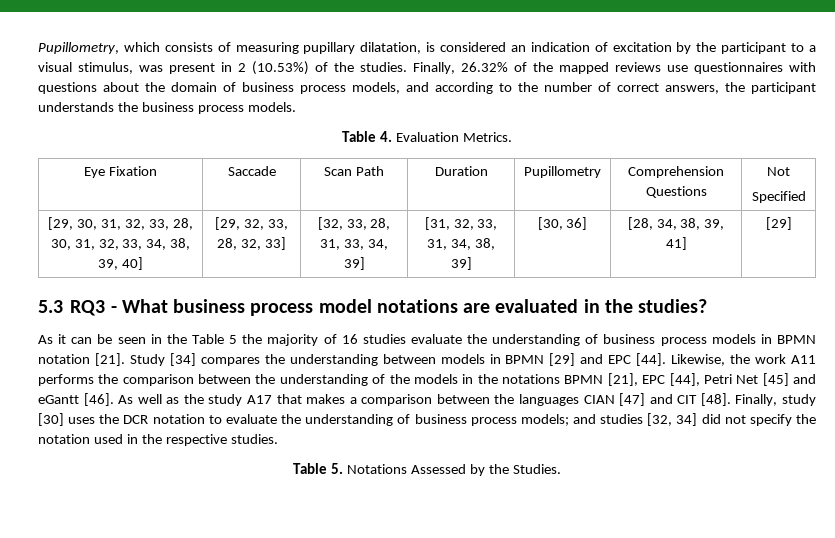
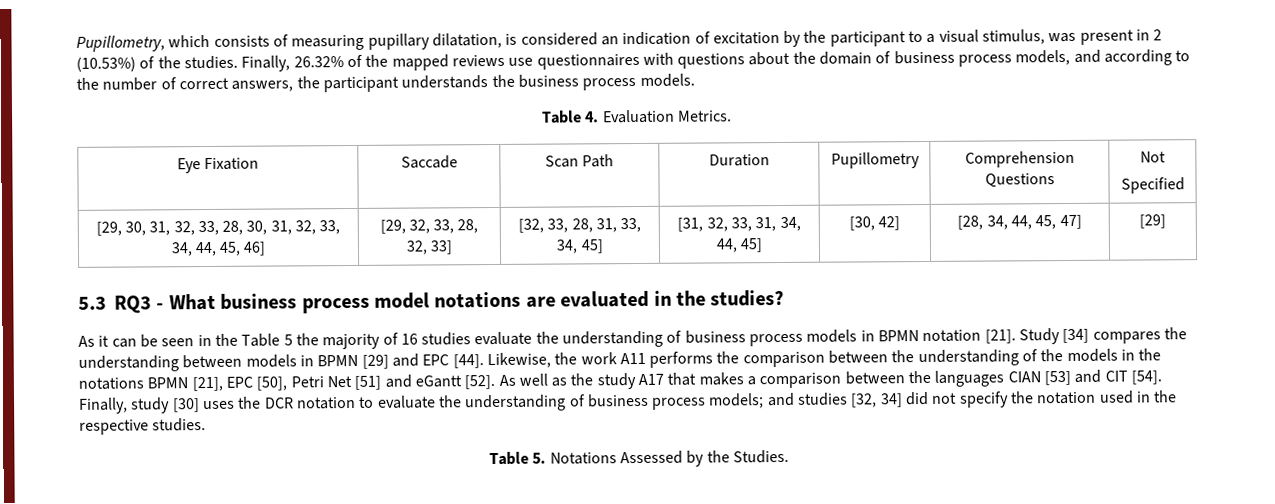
- [29, 30, 31, 32, 33, 28, 30, 31, 32, 33, 34, 38, 39, 40]
+ [29, 30, 31, 32, 33, 28, 30, 31, 32, 33, 34, 44, 45, 46]
- [32, 33, 28, 31, 33, 34, 39]
+ [32, 33, 28, 31, 33, 34, 45]
- [31, 32, 33, 31, 34, 38, 39]
+ [31, 32, 33, 31, 34, 44, 45]
- [30, 36]
+ [30, 42]
- [28, 34, 38, 39, 41]
+ [28, 34, 44, 45, 47]
- Likewise, the work A11 performs the comparison between the understanding of the models in the notations BPMN [21], EPC [44], Petri Net [45] and eGantt [46].
+ Likewise, the work A11 performs the comparison between the understanding of the models in the notations BPMN [21], EPC [50], Petri Net [51] and eGantt [52].
- As well as the study A17 that makes a comparison between the languages CIAN [47] and CIT [48].
+ As well as the study A17 that makes a comparison between the languages CIAN [53] and CIT [54].

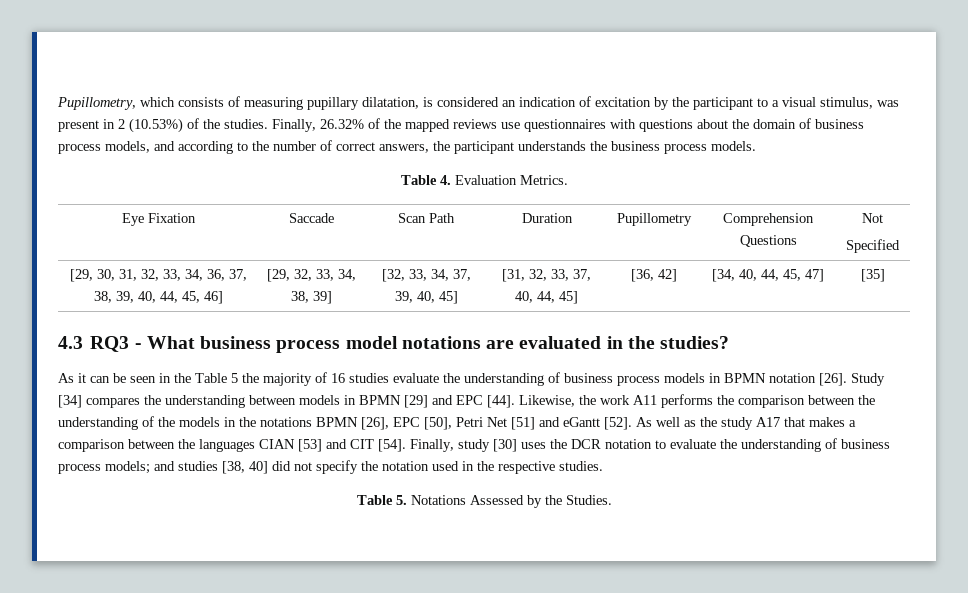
- [29, 30, 31, 32, 33, 28, 30, 31, 32, 33, 34, 44, 45, 46]
+ [29, 30, 31, 32, 33, 34, 36, 37, 38, 39, 40, 44, 45, 46]
- [29, 32, 33, 28, 32, 33]
+ [29, 32, 33, 34, 38, 39]
- [32, 33, 28, 31, 33, 34, 45]
+ [32, 33, 34, 37, 39, 40, 45]
- [31, 32, 33, 31, 34, 44, 45]
+ [31, 32, 33, 37, 40, 44, 45]
- [30, 42]
+ [36, 42]
- [28, 34, 44, 45, 47] | [29]
- 5.3 RQ3 - What business process model notations are evaluated in the studies?
+ [34, 40, 44, 45, 47] | [35]
+ 4.3 RQ3 - What business process model notations are evaluated in the studies?
- As it can be seen in the Table 5 the majority of 16 studies evaluate the understanding of business process models in BPMN notation [21].
+ As it can be seen in the Table 5 the majority of 16 studies evaluate the understanding of business process models in BPMN notation [26].
- Likewise, the work A11 performs the comparison between the understanding of the models in the notations BPMN [21], EPC [50], Petri Net [51] and eGantt [52].
+ Likewise, the work A11 performs the comparison between the understanding of the models in the notations BPMN [26], EPC [50], Petri Net [51] and eGantt [52].
- Finally, study [30] uses the DCR notation to evaluate the understanding of business process models; and studies [32, 34] did not specify the notation used in the respective studies.
+ Finally, study [30] uses the DCR notation to evaluate the understanding of business process models; and studies [38, 40] did not specify the notation used in the respective studies.

